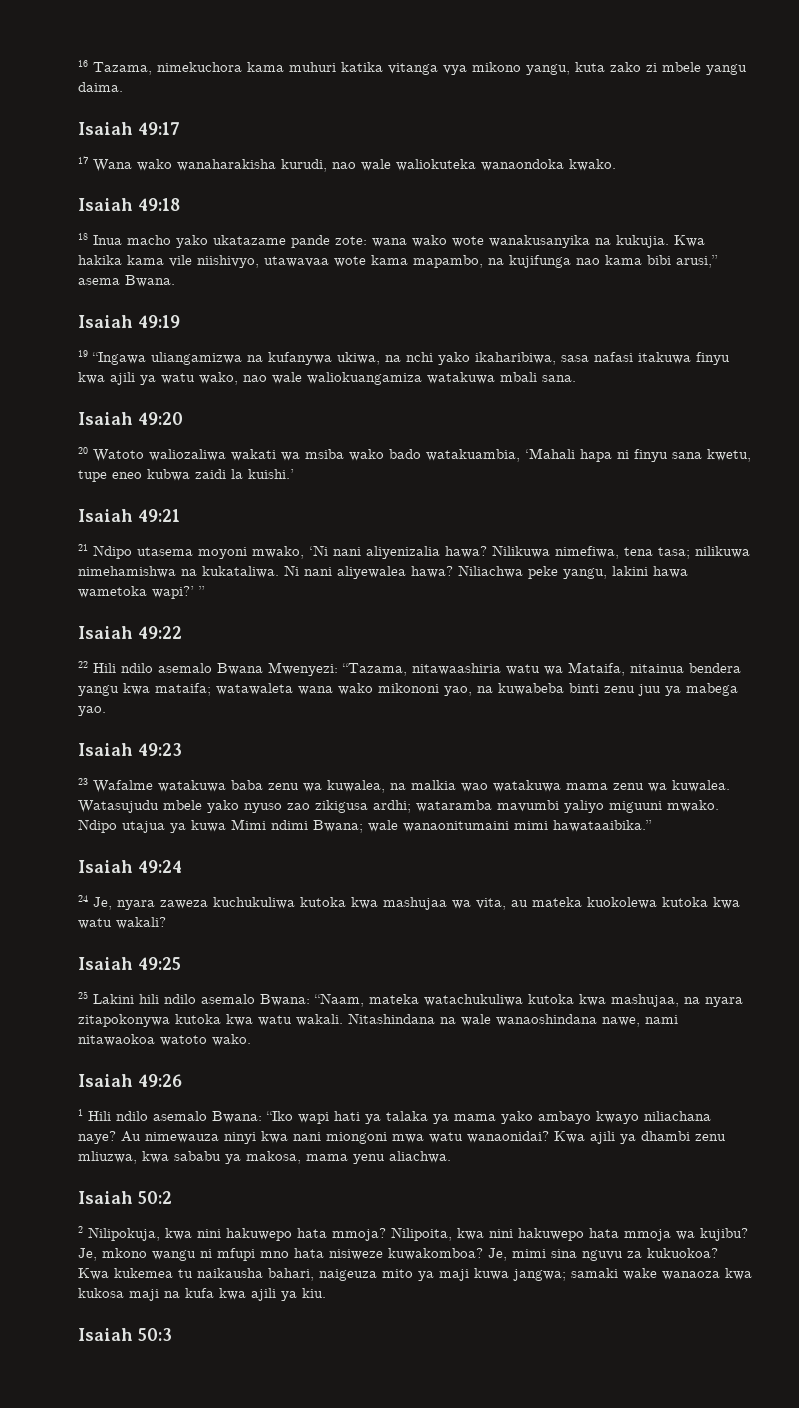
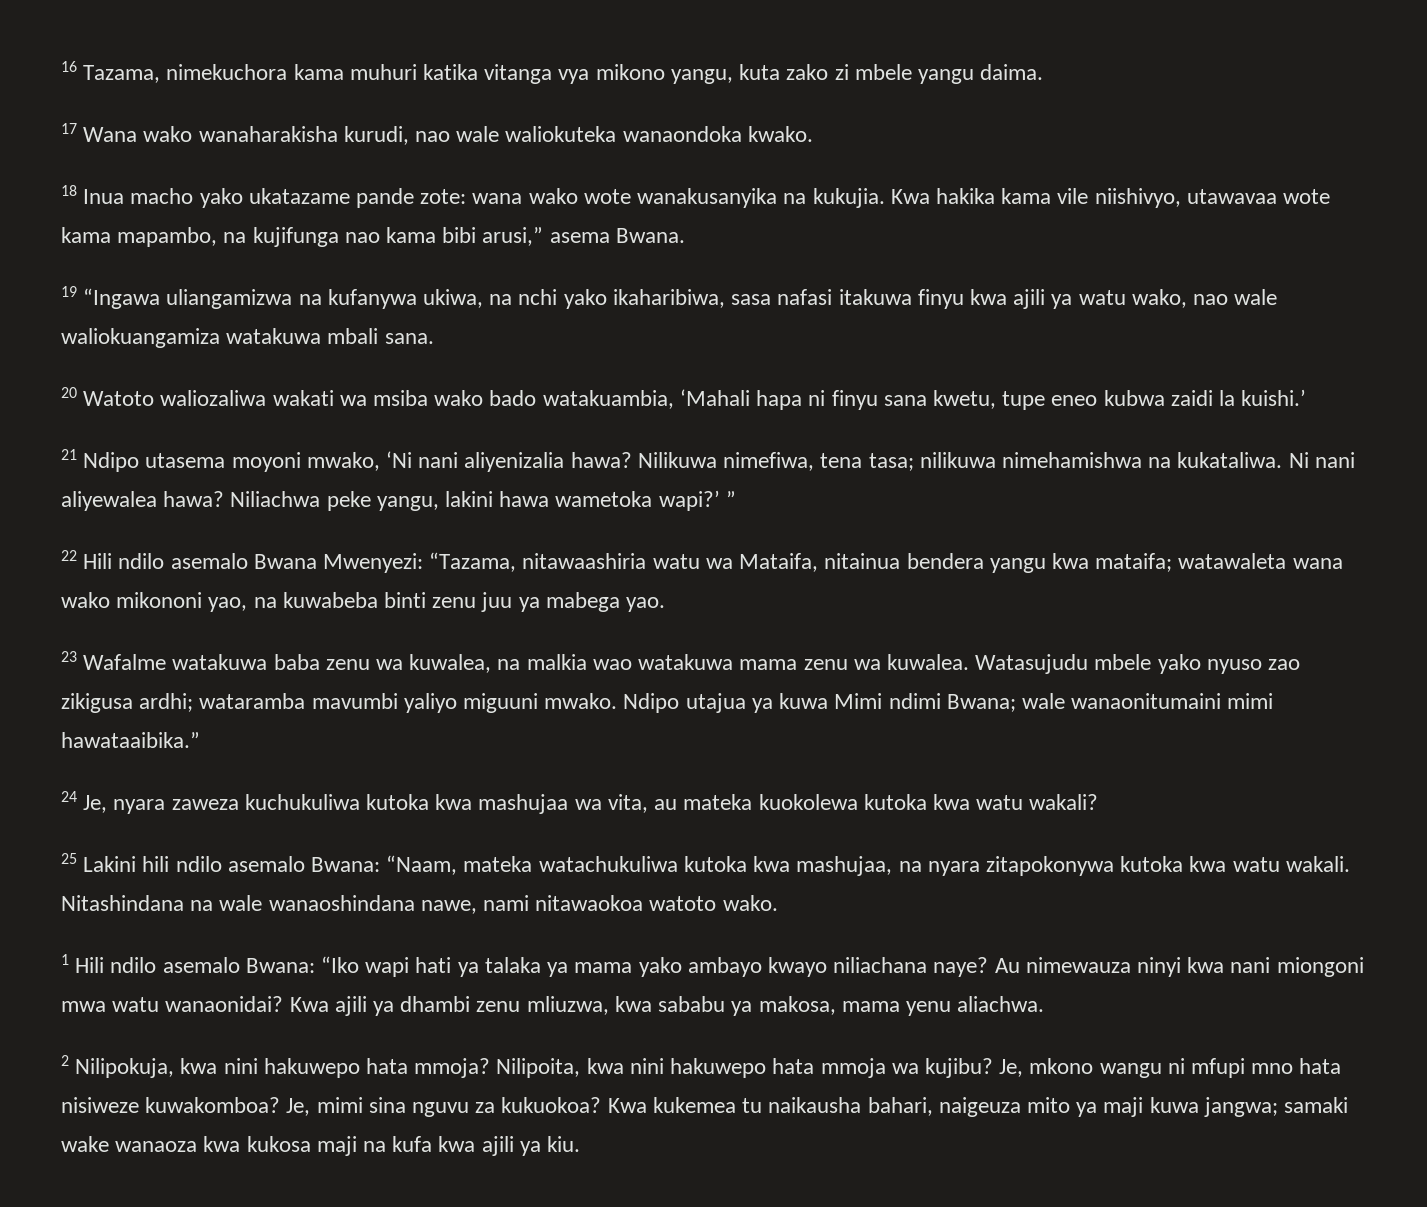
- Isaiah 49:17
- Isaiah 49:18
- Isaiah 49:19
- Isaiah 49:20
- Isaiah 49:21
- Isaiah 49:22
- Isaiah 49:23
- Isaiah 49:24
- Isaiah 49:25
- Isaiah 49:26
- Isaiah 50:2
- Isaiah 50:3

